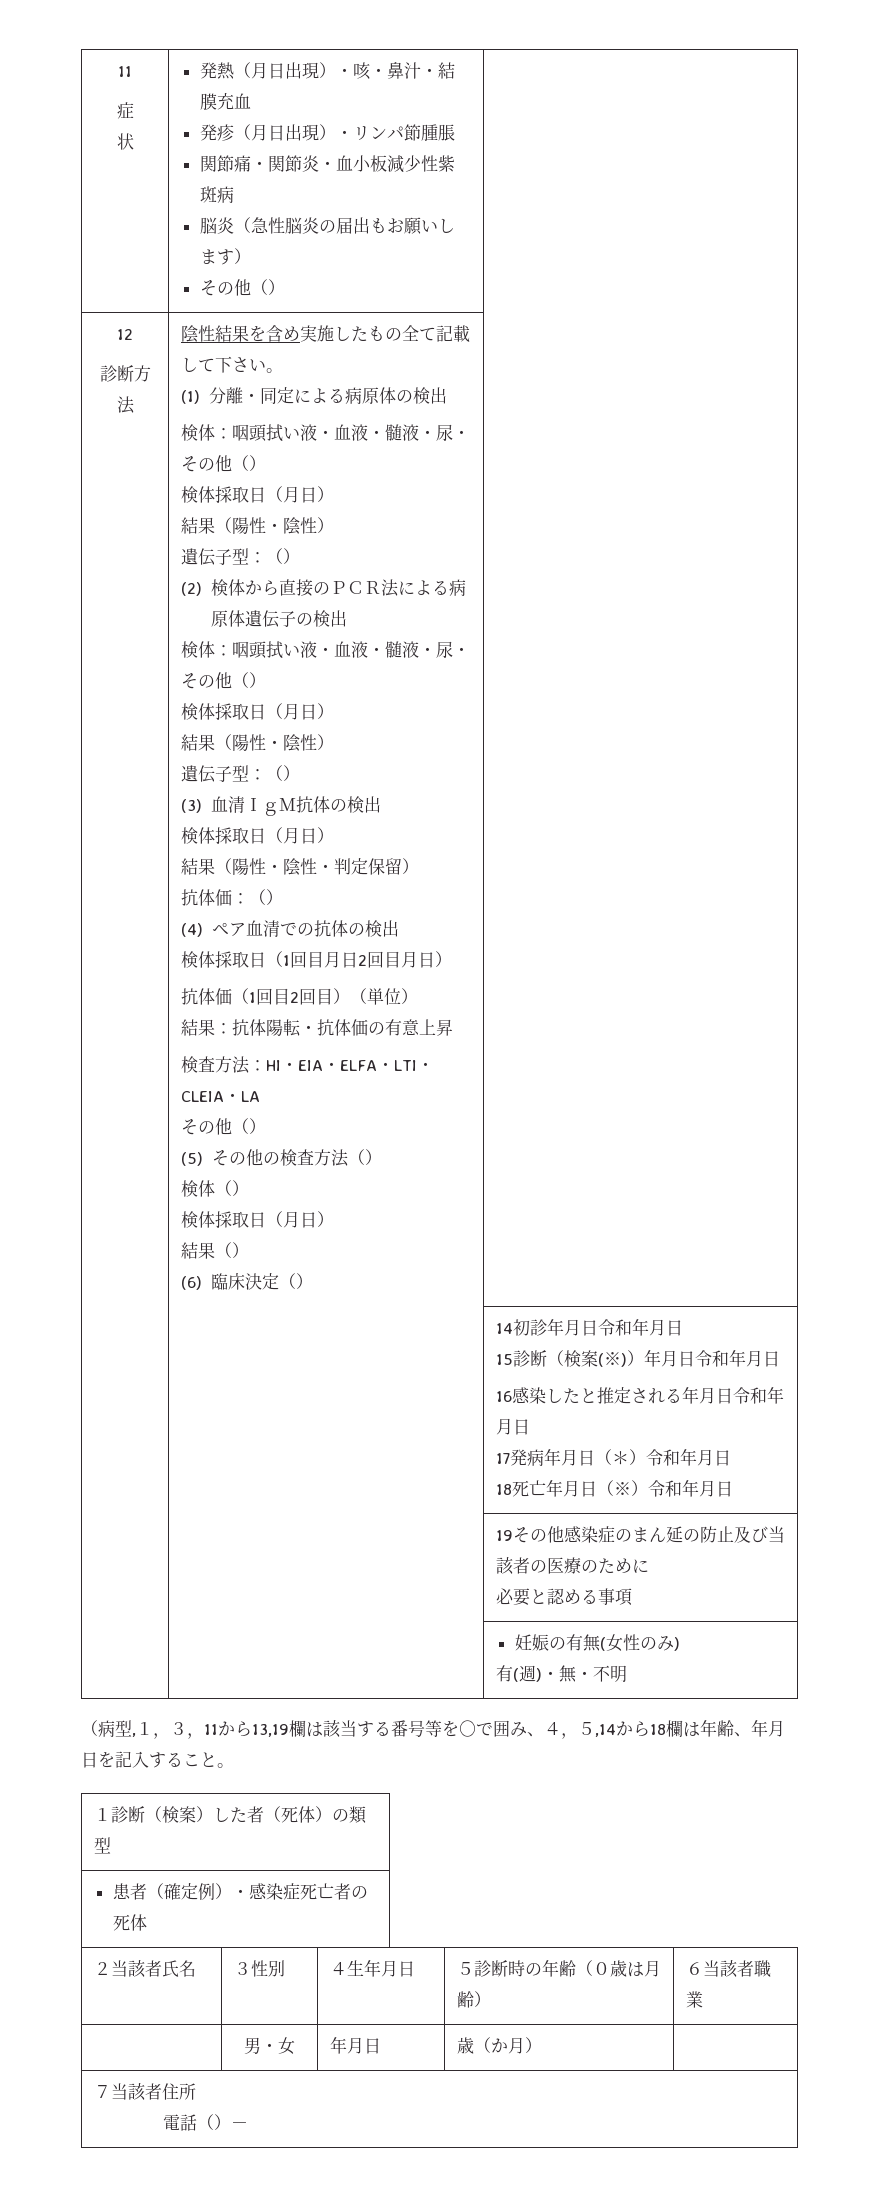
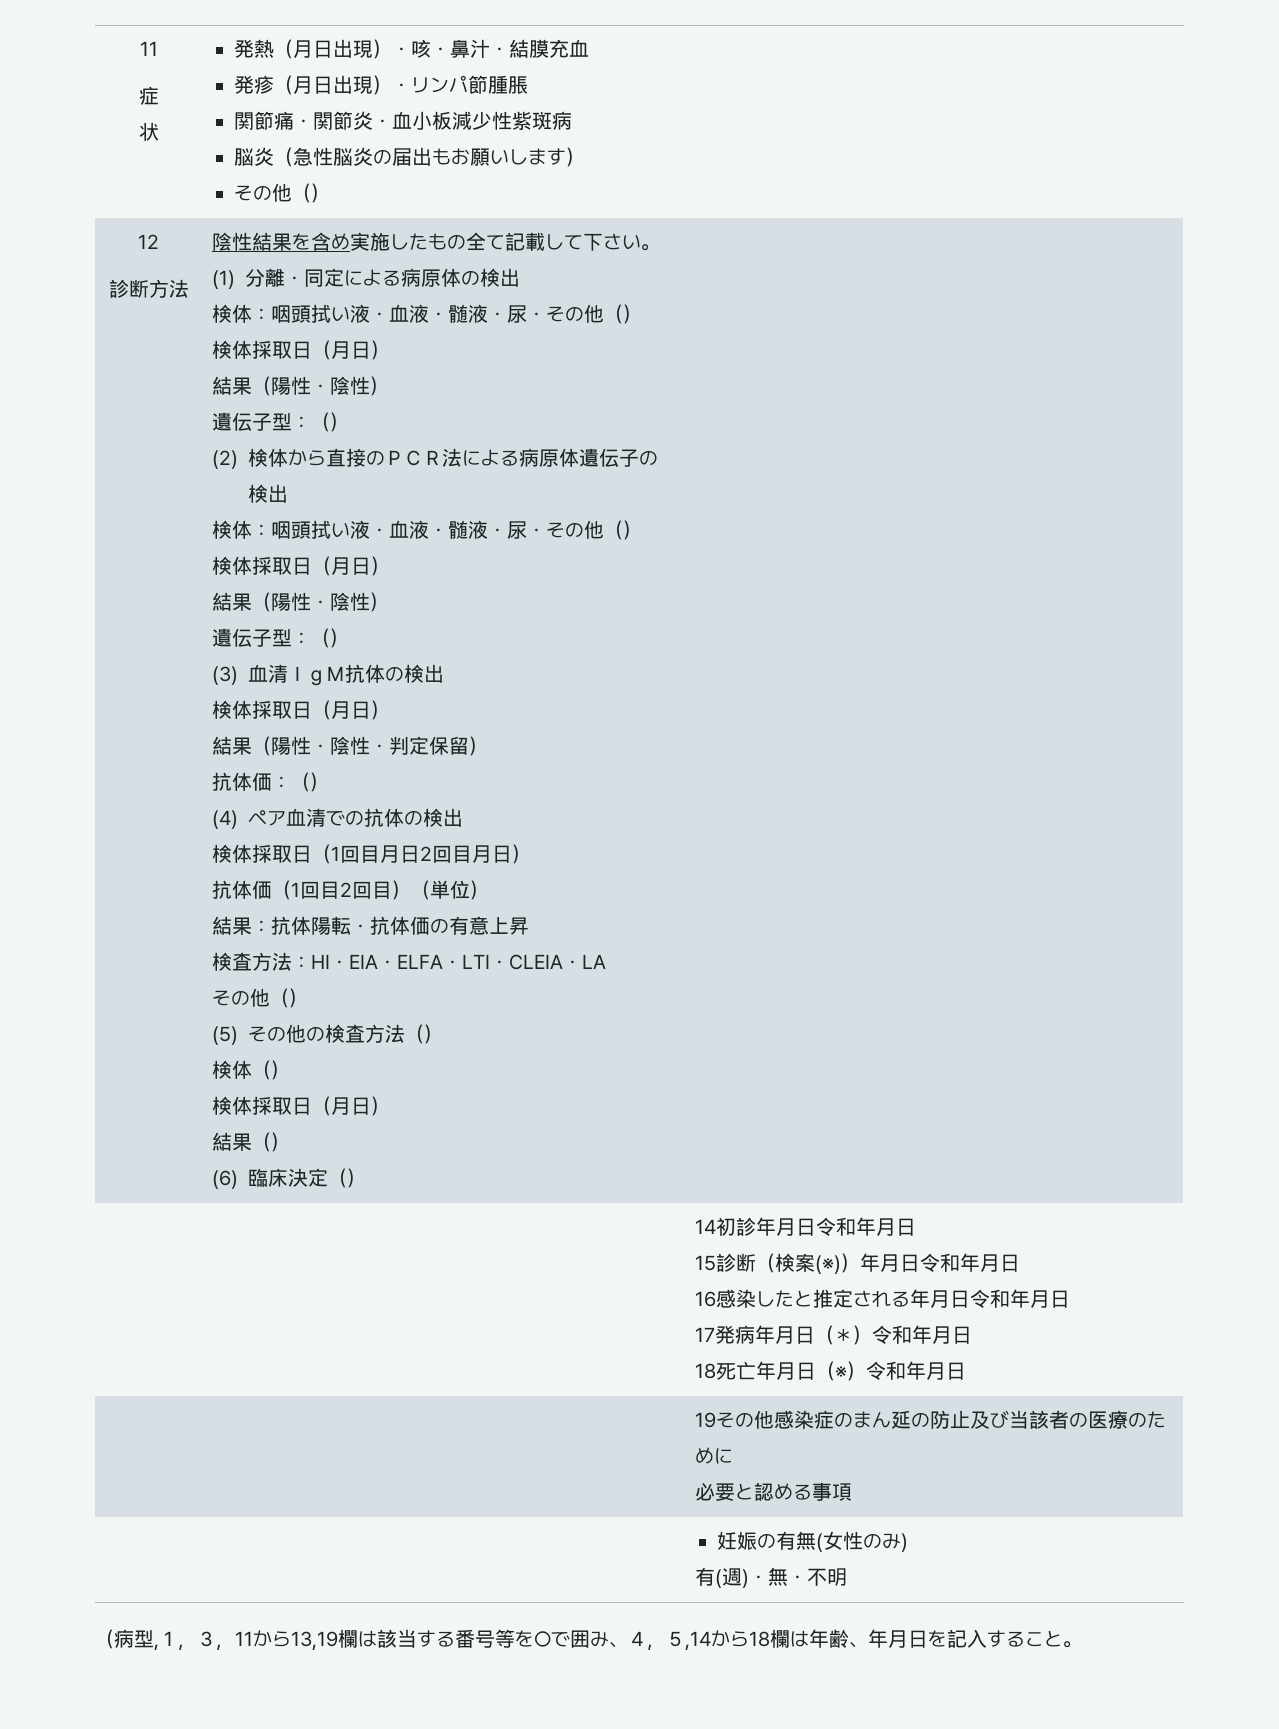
- １診断（検案）した者（死体）の類型
- 患者（確定例）・感染症死亡者の死体
- ２当該者氏名 | ３性別 | ４生年月日 | ５診断時の年齢（０歳は月齢） | ６当該者職業
- | 男・女 | 年月日 | 歳（か月） |
- ７当該者住所
- 電話（）－

